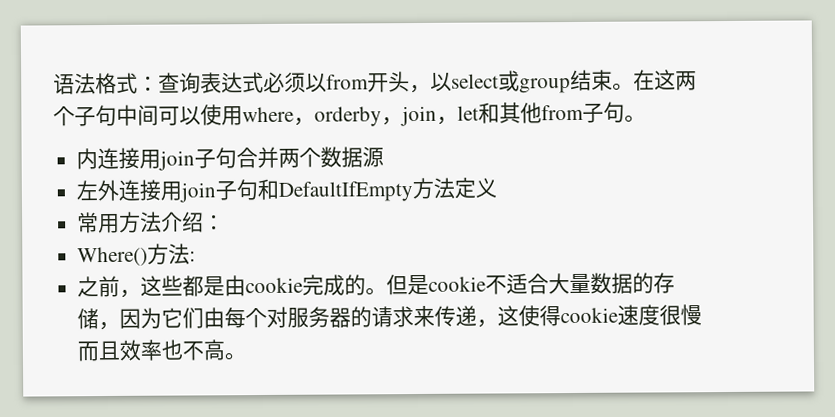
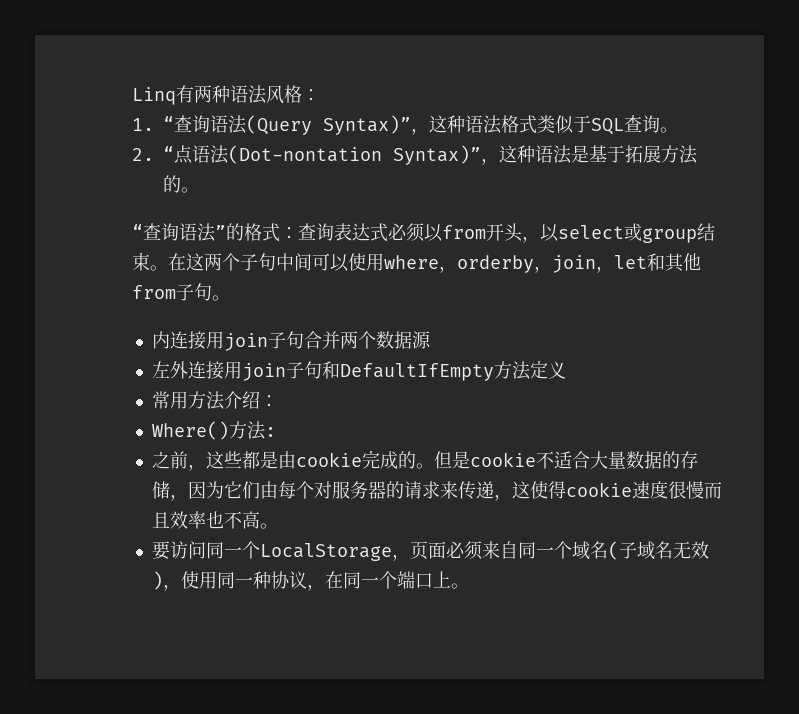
- 语法格式：查询表达式必须以from开头，以select或group结束。
+ Linq有两种语法风格：
+ 1. “查询语法(Query Syntax)”，这种语法格式类似于SQL查询。
+ 2. “点语法(Dot-nontation Syntax)”，这种语法是基于拓展方法的。
+ “查询语法”的格式：查询表达式必须以from开头，以select或group结束。
+ 要访问同一个LocalStorage，页面必须来自同一个域名(子域名无效)，使用同一种协议，在同一个端口上。

